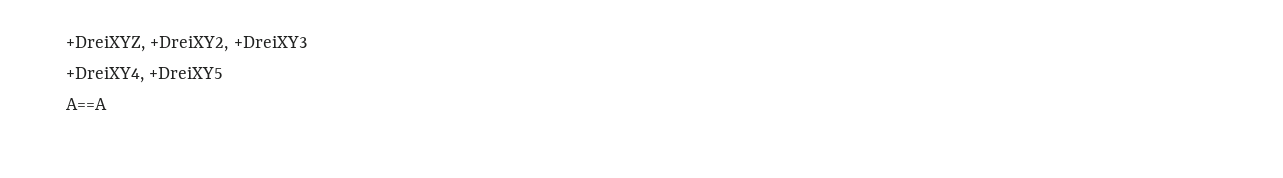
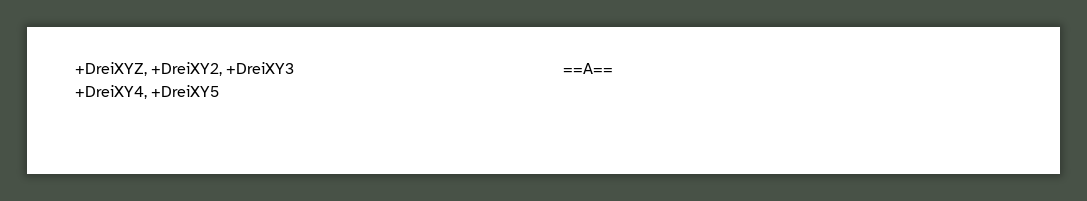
- A==A
+ ==A==

